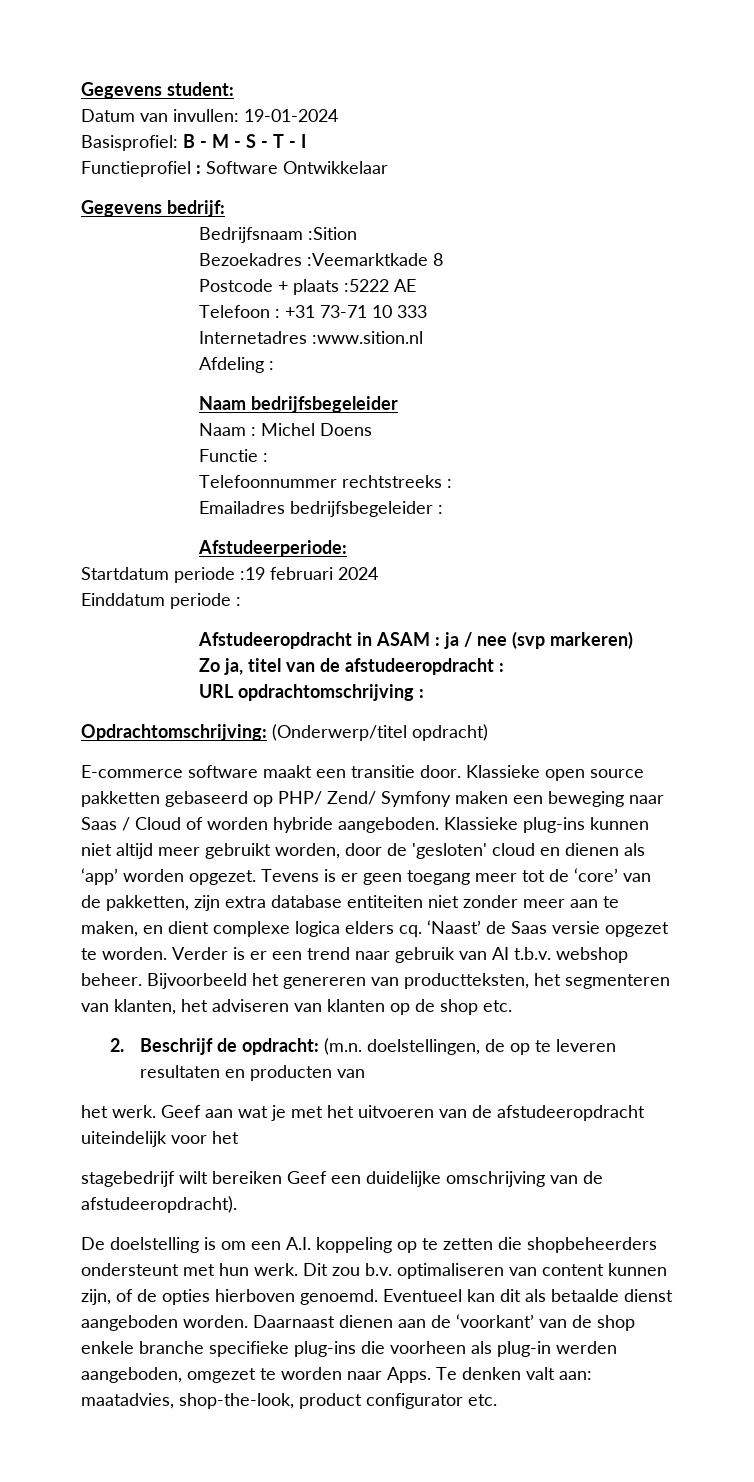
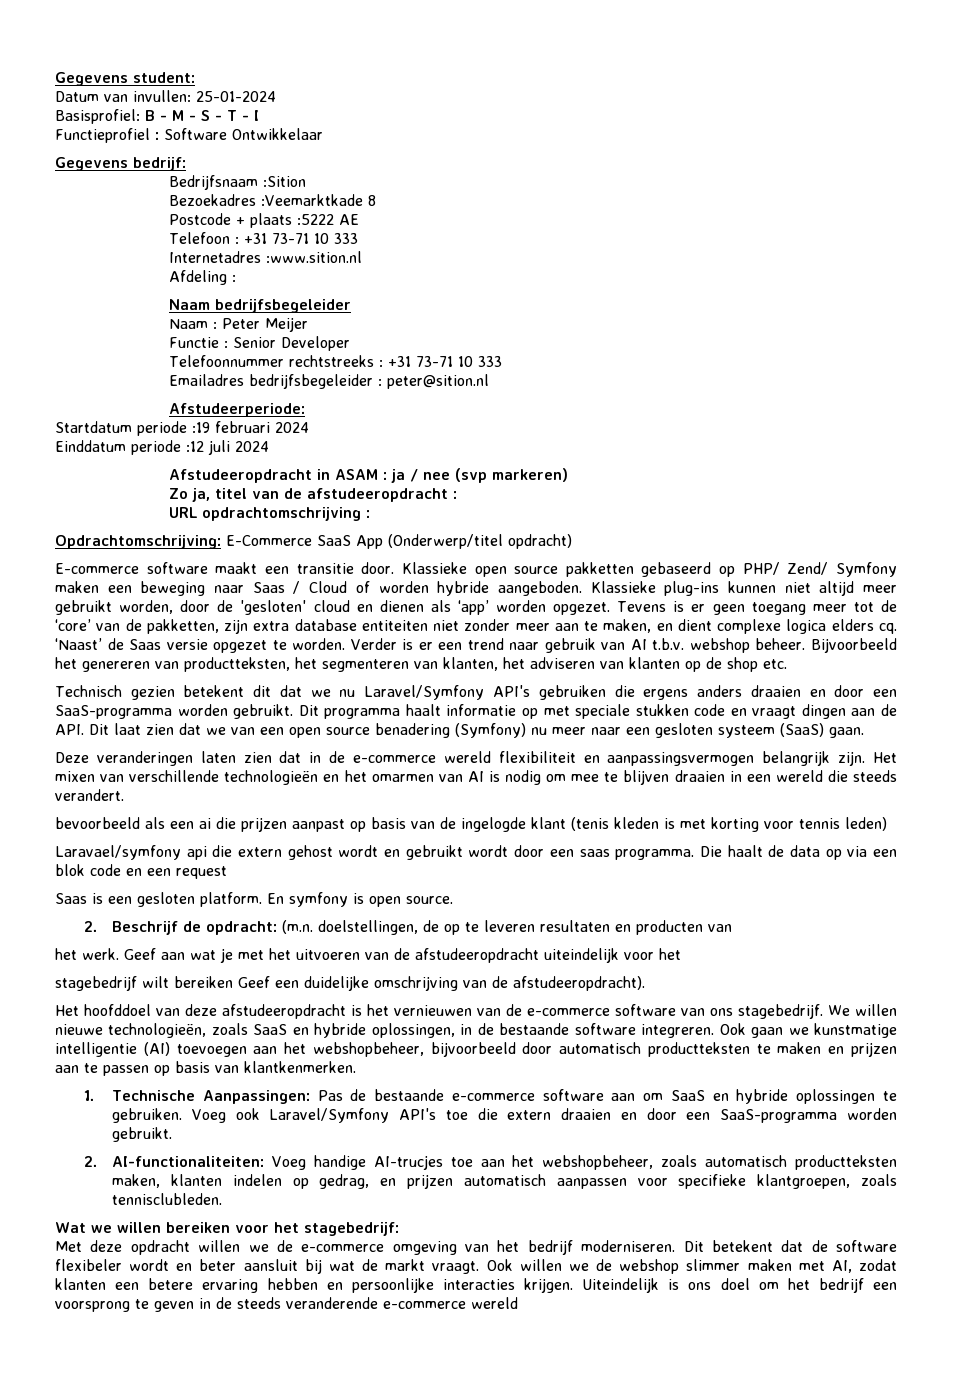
- Datum van invullen: 19-01-2024
+ Datum van invullen: 25-01-2024
- Naam : Michel Doens
+ Naam : Peter Meijer
- Functie :
+ Functie : Senior Developer
- Telefoonnummer rechtstreeks :
+ Telefoonnummer rechtstreeks : +31 73-71 10 333
- Emailadres bedrijfsbegeleider :
+ Emailadres bedrijfsbegeleider : peter@sition.nl
- Einddatum periode :
+ Einddatum periode :12 juli 2024
- Opdrachtomschrijving: (Onderwerp/titel opdracht)
+ Opdrachtomschrijving: E-Commerce SaaS App (Onderwerp/titel opdracht)
+ Technisch gezien betekent dit dat we nu Laravel/Symfony API's gebruiken die ergens anders draaien en door een SaaS-programma worden gebruikt. Dit programma haalt informatie op met speciale stukken code en vraagt dingen aan de API. Dit laat zien dat we van een open source benadering (Symfony) nu meer naar een gesloten systeem (SaaS) gaan.
+ Deze veranderingen laten zien dat in de e-commerce wereld flexibiliteit en aanpassingsvermogen belangrijk zijn. Het mixen van verschillende technologieën en het omarmen van AI is nodig om mee te blijven draaien in een wereld die steeds verandert.
+ bevoorbeeld als een ai die prijzen aanpast op basis van de ingelogde klant (tenis kleden is met korting voor tennis leden)
+ Laravael/symfony api die extern gehost wordt en gebruikt wordt door een saas programma. Die haalt de data op via een blok code en een request
+ Saas is een gesloten platform. En symfony is open source.
- De doelstelling is om een A.I. koppeling op te zetten die shopbeheerders ondersteunt met hun werk. Dit zou b.v. optimaliseren van content kunnen zijn, of de opties hierboven genoemd. Eventueel kan dit als betaalde dienst aangeboden worden. Daarnaast dienen aan de ‘voorkant’ van de shop enkele branche specifieke plug-ins die voorheen als plug-in werden aangeboden, omgezet te worden naar Apps. Te denken valt aan: maatadvies, shop-the-look, product configurator etc.
+ Het hoofddoel van deze afstudeeropdracht is het vernieuwen van de e-commerce software van ons stagebedrijf. We willen nieuwe technologieën, zoals SaaS en hybride oplossingen, in de bestaande software integreren. Ook gaan we kunstmatige intelligentie (AI) toevoegen aan het webshopbeheer, bijvoorbeeld door automatisch productteksten te maken en prijzen aan te passen op basis van klantkenmerken.
+ 1. Technische Aanpassingen: Pas de bestaande e-commerce software aan om SaaS en hybride oplossingen te gebruiken. Voeg ook Laravel/Symfony API's toe die extern draaien en door een SaaS-programma worden gebruikt.
+ 2. AI-functionaliteiten: Voeg handige AI-trucjes toe aan het webshopbeheer, zoals automatisch productteksten maken, klanten indelen op gedrag, en prijzen automatisch aanpassen voor specifieke klantgroepen, zoals tennisclubleden.
+ Wat we willen bereiken voor het stagebedrijf:
+ Met deze opdracht willen we de e-commerce omgeving van het bedrijf moderniseren. Dit betekent dat de software flexibeler wordt en beter aansluit bij wat de markt vraagt. Ook willen we de webshop slimmer maken met AI, zodat klanten een betere ervaring hebben en persoonlijke interacties krijgen. Uiteindelijk is ons doel om het bedrijf een voorsprong te geven in de steeds veranderende e-commerce wereld

